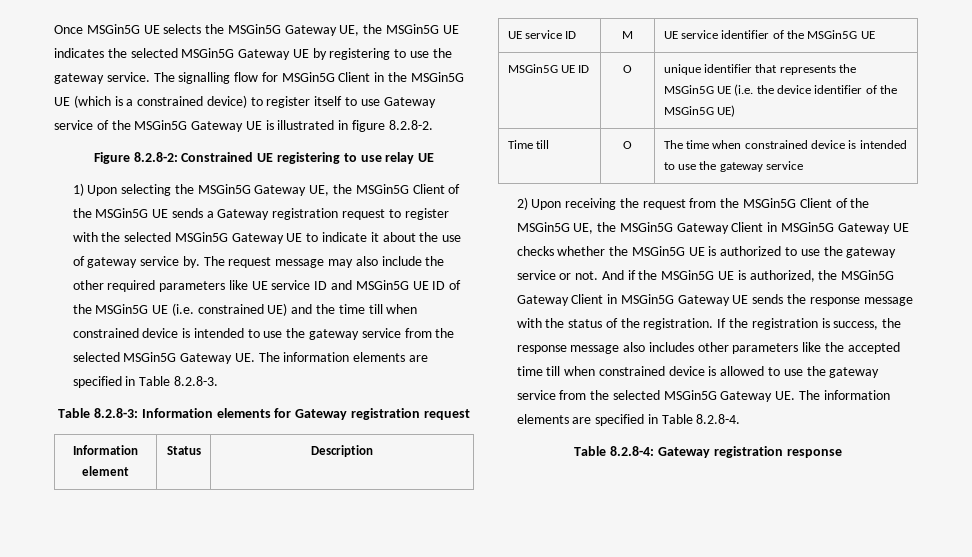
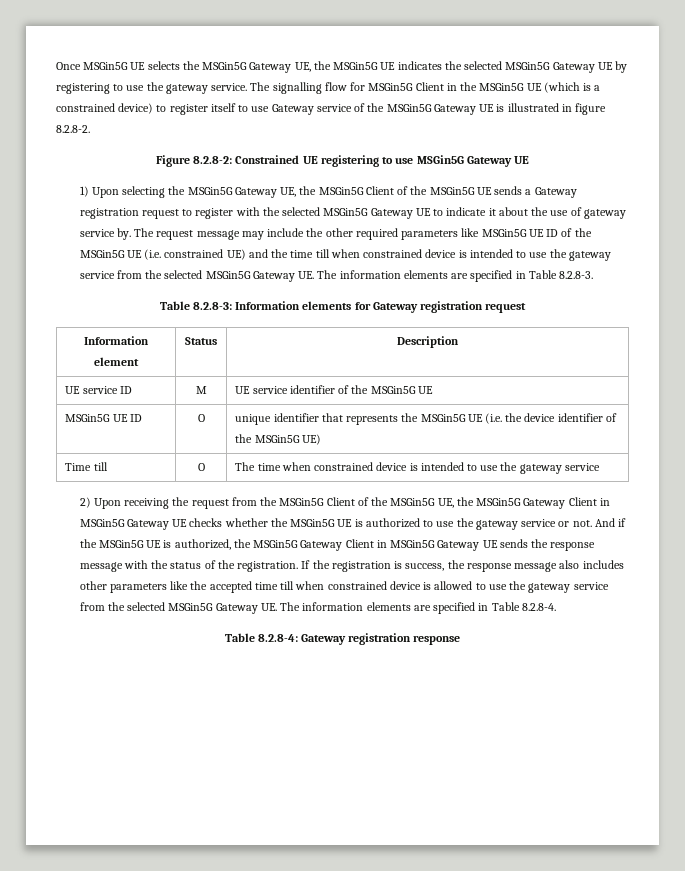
- Figure 8.2.8-2: Constrained UE registering to use relay UE
+ Figure 8.2.8-2: Constrained UE registering to use MSGin5G Gateway UE
- The request message may also include the other required parameters like UE service ID and MSGin5G UE ID of the MSGin5G UE (i.e. constrained UE) and the time till when constrained device is intended to use the gateway service from the selected MSGin5G Gateway UE. The information elements are specified in Table 8.2.8-3.
+ The request message may include the other required parameters like MSGin5G UE ID of the MSGin5G UE (i.e. constrained UE) and the time till when constrained device is intended to use the gateway service from the selected MSGin5G Gateway UE. The information elements are specified in Table 8.2.8-3.

